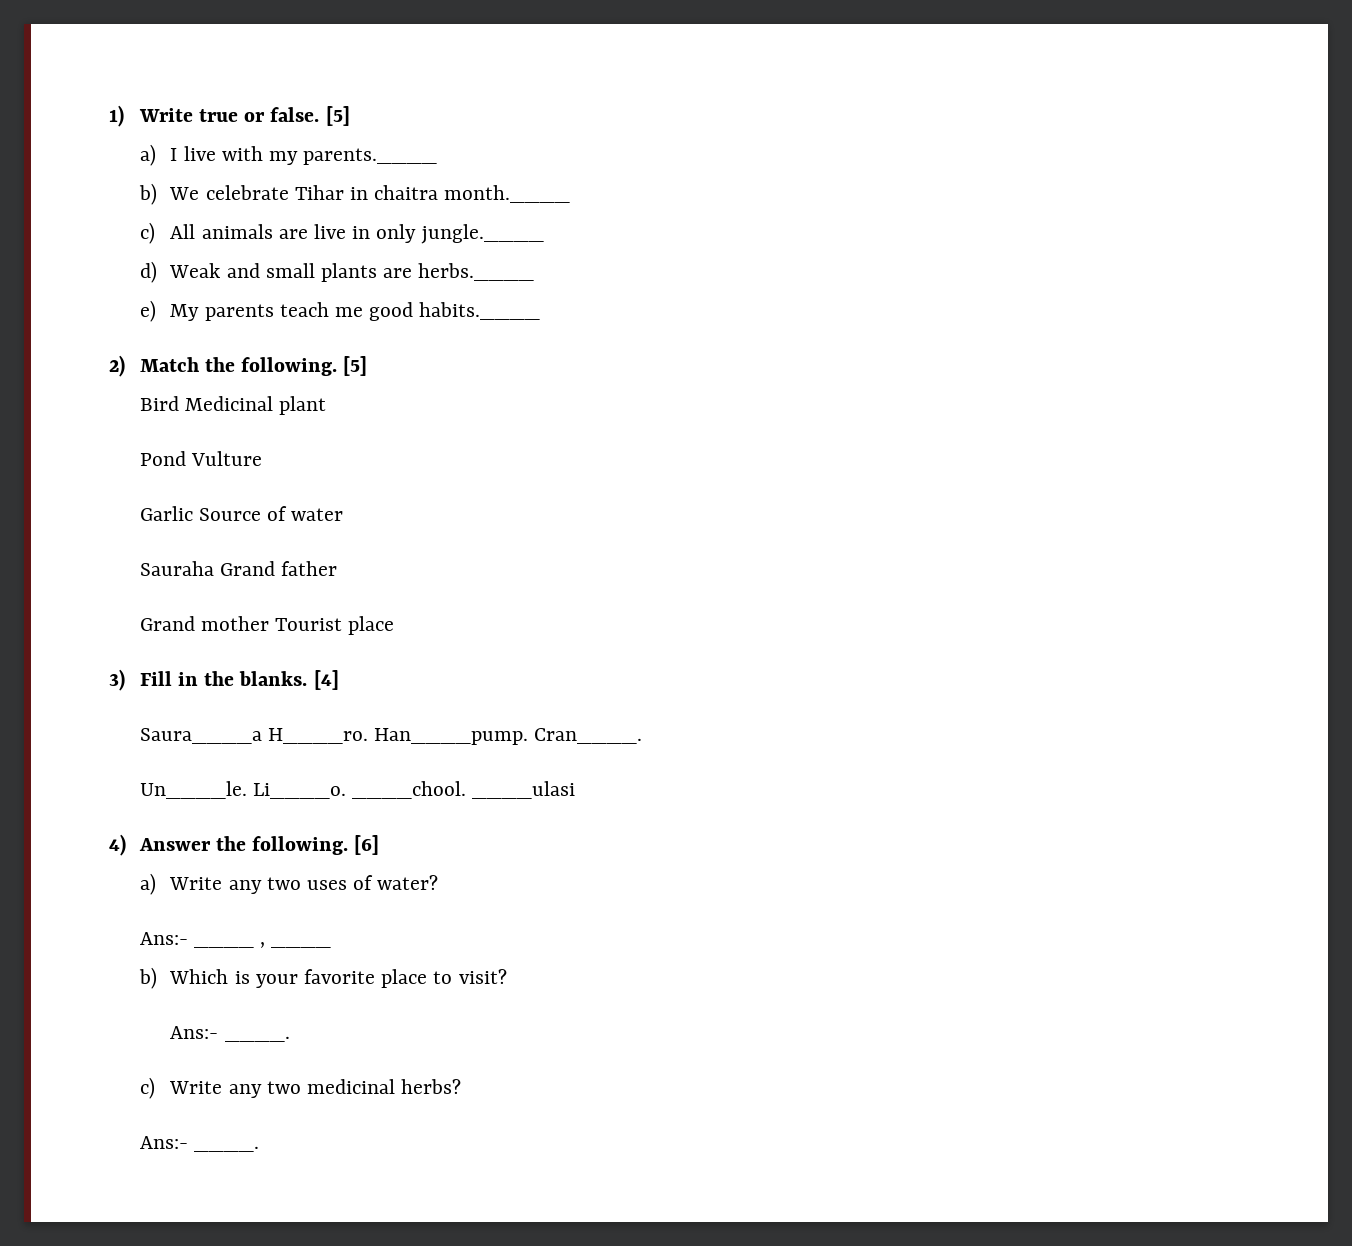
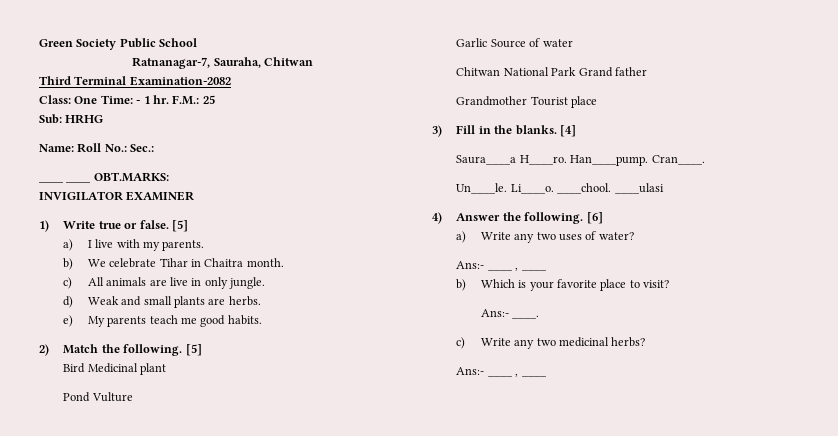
+ Green Society Public School
+ Ratnanagar-7, Sauraha, Chitwan
+ Third Terminal Examination-2082
+ Class: One Time: - 1 hr. F.M.: 25
+ Sub: HRHG
+ Name: Roll No.: Sec.:
+ ____ ____ OBT.MARKS:
+ INVIGILATOR EXAMINER
- a) I live with my parents.____
+ a) I live with my parents.
- b) We celebrate Tihar in chaitra month.____
+ b) We celebrate Tihar in Chaitra month.
- c) All animals are live in only jungle.____
+ c) All animals are live in only jungle.
- d) Weak and small plants are herbs.____
+ d) Weak and small plants are herbs.
- e) My parents teach me good habits.____
+ e) My parents teach me good habits.
- Sauraha Grand father
+ Chitwan National Park Grand father
- Grand mother Tourist place
+ Grandmother Tourist place
  c) Write any two medicinal herbs?
- Ans:- ____.
+ Ans:- ____ , ____

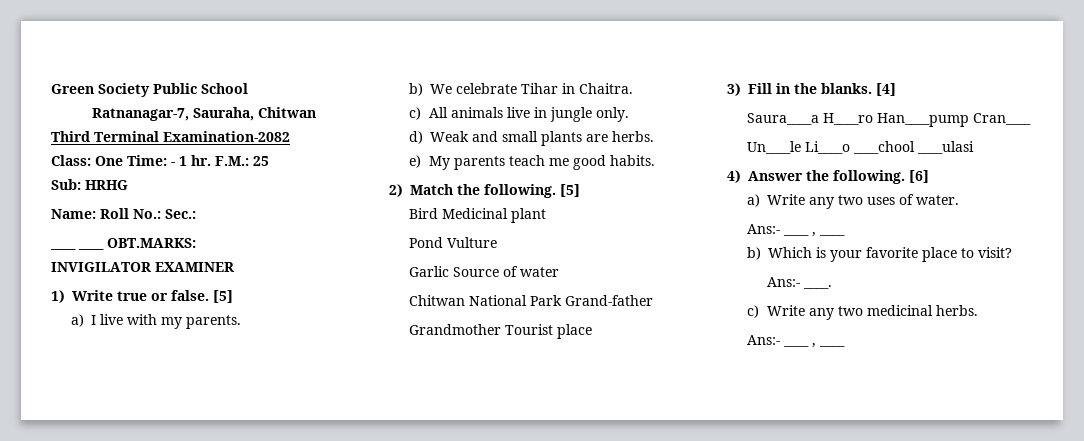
- b) We celebrate Tihar in Chaitra month.
+ b) We celebrate Tihar in Chaitra.
- c) All animals are live in only jungle.
+ c) All animals live in jungle only.
- Chitwan National Park Grand father
+ Chitwan National Park Grand-father
- Saura____a H____ro. Han____pump. Cran____.
- Un____le. Li____o. ____chool. ____ulasi
+ Saura____a H____ro Han____pump Cran____
+ Un____le Li____o ____chool ____ulasi
- a) Write any two uses of water?
+ a) Write any two uses of water.
- c) Write any two medicinal herbs?
+ c) Write any two medicinal herbs.

